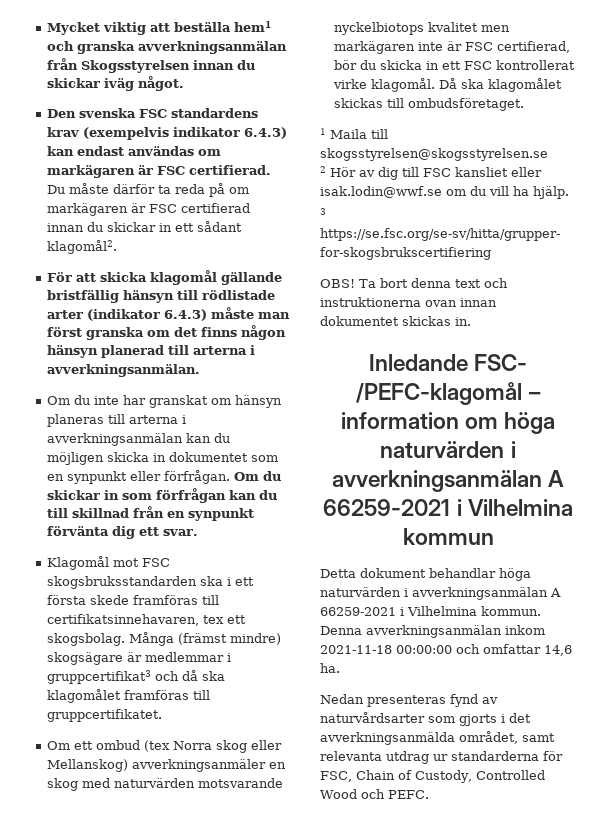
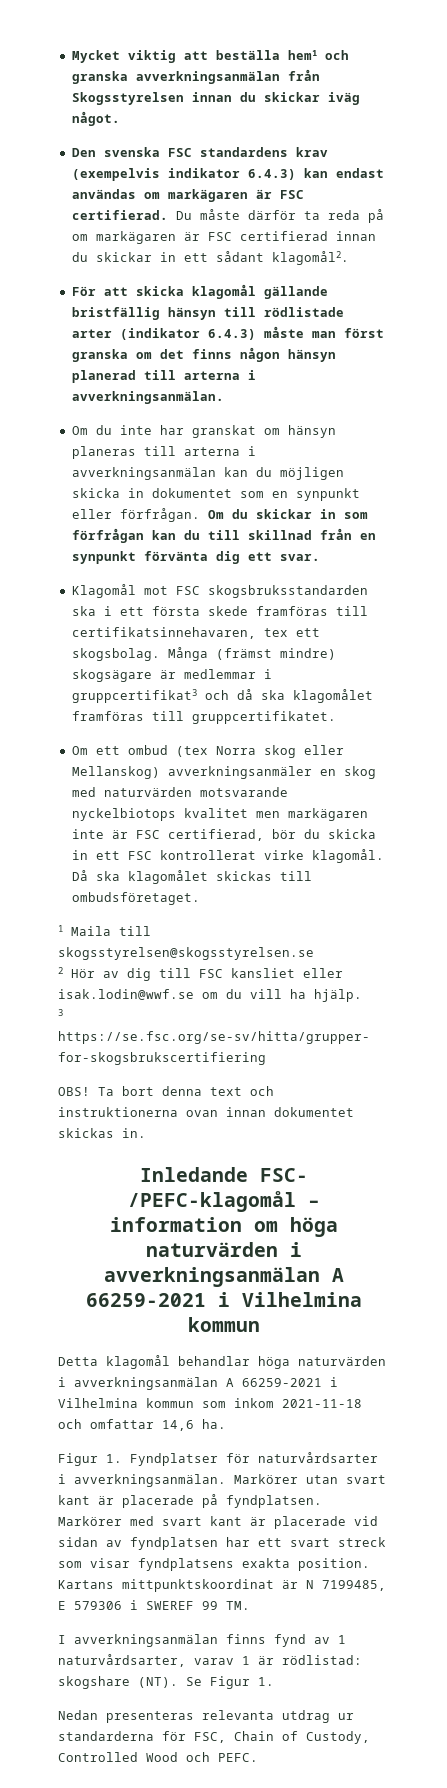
- Detta dokument behandlar höga naturvärden i avverkningsanmälan A 66259-2021 i Vilhelmina kommun. Denna avverkningsanmälan inkom 2021-11-18 00:00:00 och omfattar 14,6 ha.
+ Detta klagomål behandlar höga naturvärden i avverkningsanmälan A 66259-2021 i Vilhelmina kommun som inkom 2021-11-18 och omfattar 14,6 ha.
- Nedan presenteras fynd av naturvårdsarter som gjorts i det avverkningsanmälda området, samt relevanta utdrag ur standarderna för FSC, Chain of Custody, Controlled Wood och PEFC.
+ Figur 1. Fyndplatser för naturvårdsarter i avverkningsanmälan. Markörer utan svart kant är placerade på fyndplatsen. Markörer med svart kant är placerade vid sidan av fyndplatsen har ett svart streck som visar fyndplatsens exakta position. Kartans mittpunktskoordinat är N 7199485, E 579306 i SWEREF 99 TM.
+ I avverkningsanmälan finns fynd av 1 naturvårdsarter, varav 1 är rödlistad: skogshare (NT). Se Figur 1.
+ Nedan presenteras relevanta utdrag ur standarderna för FSC, Chain of Custody, Controlled Wood och PEFC.

